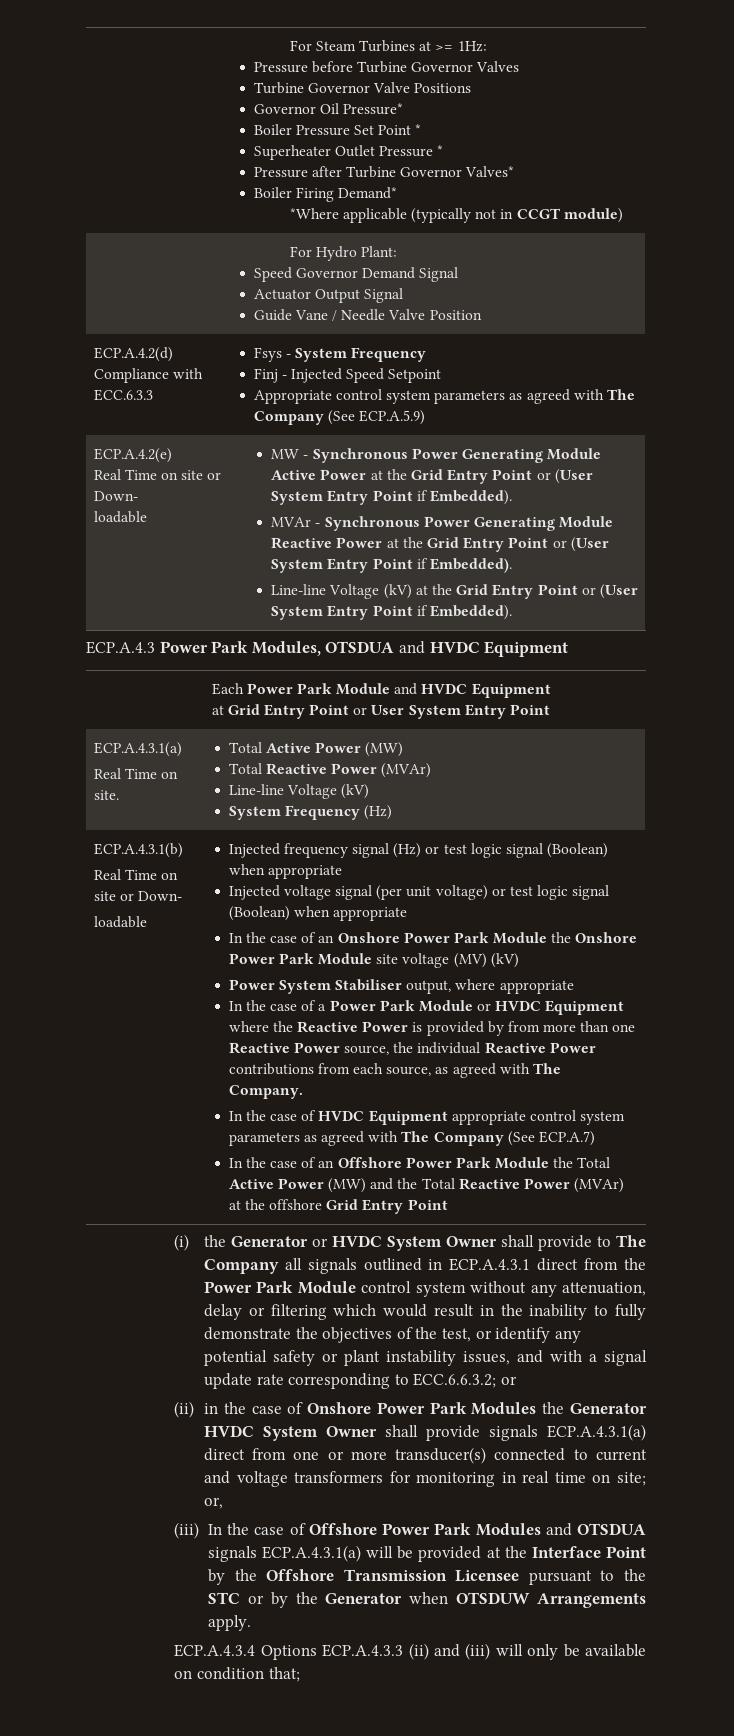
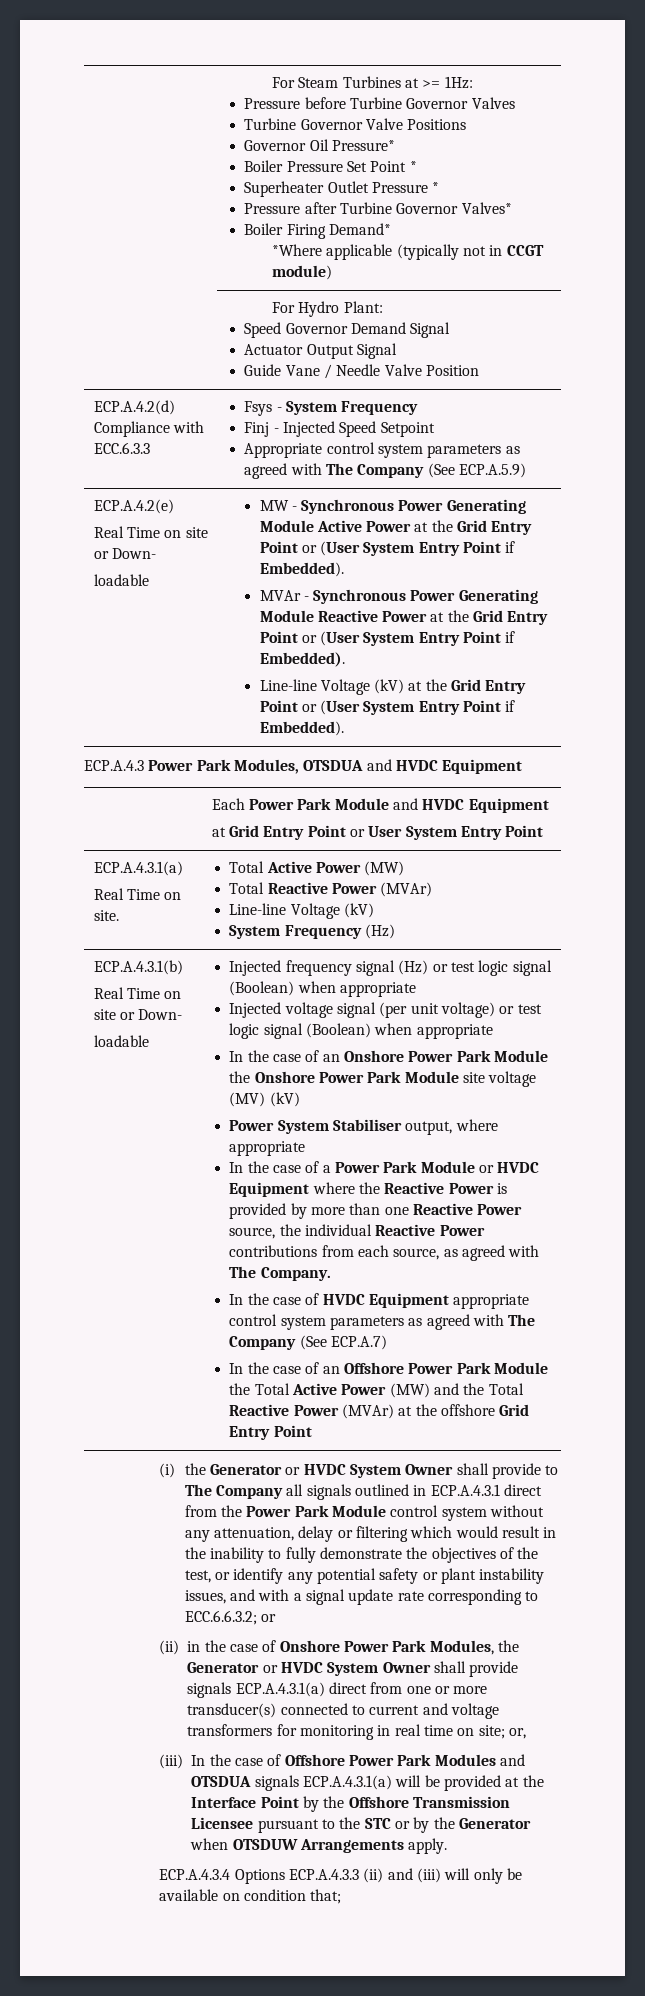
- In the case of a Power Park Module or HVDC Equipment where the Reactive Power is provided by from more than one Reactive Power source, the individual Reactive Power contributions from each source, as agreed with The Company.
+ In the case of a Power Park Module or HVDC Equipment where the Reactive Power is provided by more than one Reactive Power source, the individual Reactive Power contributions from each source, as agreed with The Company.
- (ii) in the case of Onshore Power Park Modules the Generator HVDC System Owner shall provide signals ECP.A.4.3.1(a) direct from one or more transducer(s) connected to current and voltage transformers for monitoring in real time on site; or,
+ (ii) in the case of Onshore Power Park Modules, the Generator or HVDC System Owner shall provide signals ECP.A.4.3.1(a) direct from one or more transducer(s) connected to current and voltage transformers for monitoring in real time on site; or,

